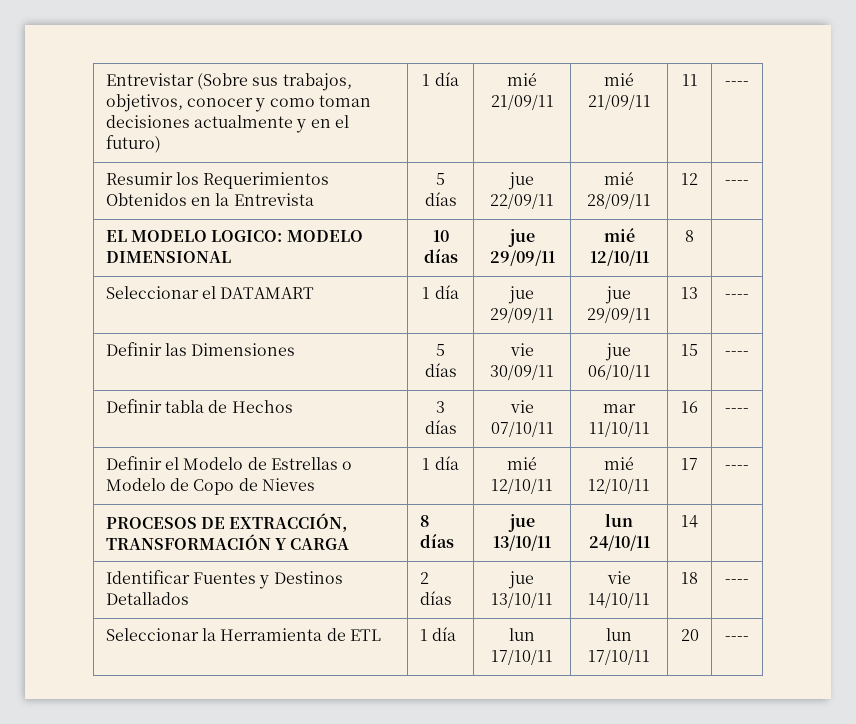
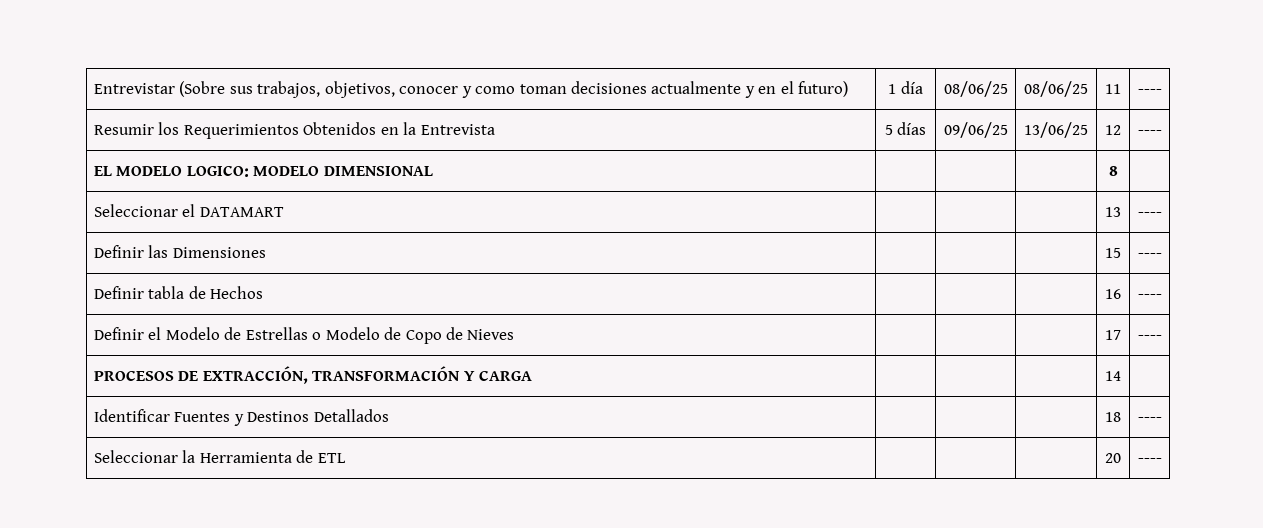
- Entrevistar (Sobre sus trabajos, objetivos, conocer y como toman decisiones actualmente y en el futuro) | 1 día | mié 21/09/11 | mié 21/09/11 | 11 | ----
+ Entrevistar (Sobre sus trabajos, objetivos, conocer y como toman decisiones actualmente y en el futuro) | 1 día | 08/06/25 | 08/06/25 | 11 | ----
- Resumir los Requerimientos Obtenidos en la Entrevista | 5 días | jue 22/09/11 | mié 28/09/11 | 12 | ----
+ Resumir los Requerimientos Obtenidos en la Entrevista | 5 días | 09/06/25 | 13/06/25 | 12 | ----
- EL MODELO LOGICO: MODELO DIMENSIONAL | 10 días | jue 29/09/11 | mié 12/10/11 | 8 |
- Seleccionar el DATAMART | 1 día | jue 29/09/11 | jue 29/09/11 | 13 | ----
+ EL MODELO LOGICO: MODELO DIMENSIONAL | | | | 8 |
+ Seleccionar el DATAMART | | | | 13 | ----
- Definir las Dimensiones | 5 días | vie 30/09/11 | jue 06/10/11 | 15 | ----
+ Definir las Dimensiones | | | | 15 | ----
- Definir tabla de Hechos | 3 días | vie 07/10/11 | mar 11/10/11 | 16 | ----
+ Definir tabla de Hechos | | | | 16 | ----
- Definir el Modelo de Estrellas o Modelo de Copo de Nieves | 1 día | mié 12/10/11 | mié 12/10/11 | 17 | ----
+ Definir el Modelo de Estrellas o Modelo de Copo de Nieves | | | | 17 | ----
- PROCESOS DE EXTRACCIÓN, TRANSFORMACIÓN Y CARGA | 8 días | jue 13/10/11 | lun 24/10/11 | 14 |
+ PROCESOS DE EXTRACCIÓN, TRANSFORMACIÓN Y CARGA | | | | 14 |
- Identificar Fuentes y Destinos Detallados | 2 días | jue 13/10/11 | vie 14/10/11 | 18 | ----
+ Identificar Fuentes y Destinos Detallados | | | | 18 | ----
- Seleccionar la Herramienta de ETL | 1 día | lun 17/10/11 | lun 17/10/11 | 20 | ----
+ Seleccionar la Herramienta de ETL | | | | 20 | ----

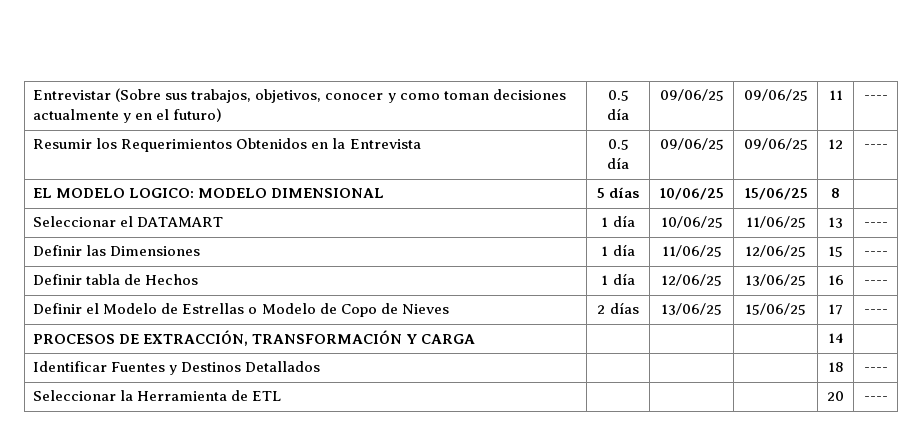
- Entrevistar (Sobre sus trabajos, objetivos, conocer y como toman decisiones actualmente y en el futuro) | 1 día | 08/06/25 | 08/06/25 | 11 | ----
+ Entrevistar (Sobre sus trabajos, objetivos, conocer y como toman decisiones actualmente y en el futuro) | 0.5 día | 09/06/25 | 09/06/25 | 11 | ----
- Resumir los Requerimientos Obtenidos en la Entrevista | 5 días | 09/06/25 | 13/06/25 | 12 | ----
+ Resumir los Requerimientos Obtenidos en la Entrevista | 0.5 día | 09/06/25 | 09/06/25 | 12 | ----
- EL MODELO LOGICO: MODELO DIMENSIONAL | | | | 8 |
+ EL MODELO LOGICO: MODELO DIMENSIONAL | 5 días | 10/06/25 | 15/06/25 | 8 |
- Seleccionar el DATAMART | | | | 13 | ----
+ Seleccionar el DATAMART | 1 día | 10/06/25 | 11/06/25 | 13 | ----
- Definir las Dimensiones | | | | 15 | ----
+ Definir las Dimensiones | 1 día | 11/06/25 | 12/06/25 | 15 | ----
- Definir tabla de Hechos | | | | 16 | ----
+ Definir tabla de Hechos | 1 día | 12/06/25 | 13/06/25 | 16 | ----
- Definir el Modelo de Estrellas o Modelo de Copo de Nieves | | | | 17 | ----
+ Definir el Modelo de Estrellas o Modelo de Copo de Nieves | 2 días | 13/06/25 | 15/06/25 | 17 | ----

